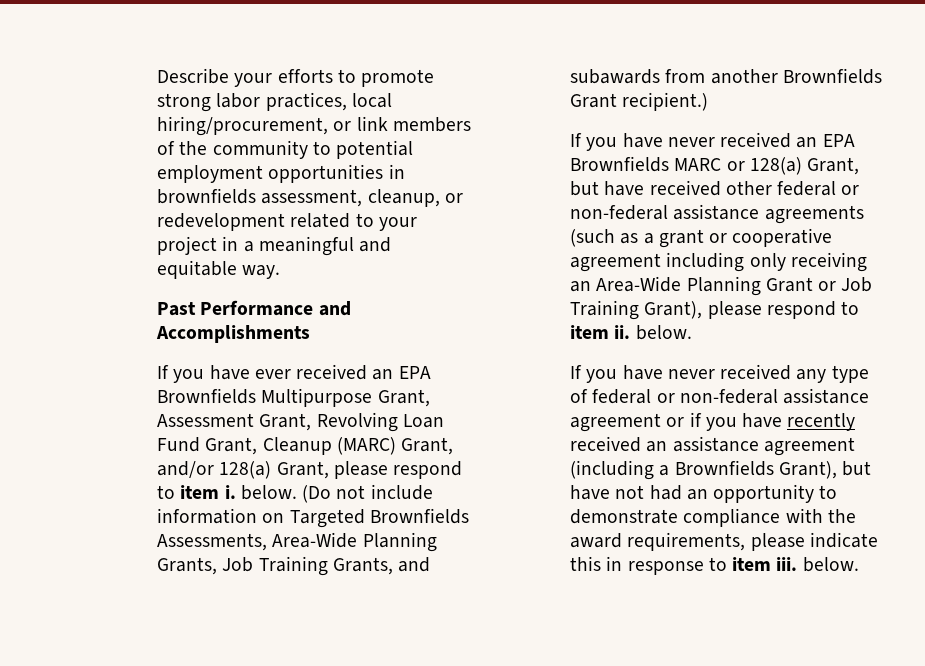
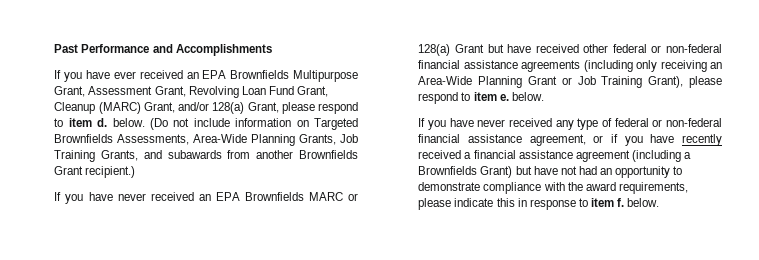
- Describe your efforts to promote strong labor practices, local hiring/procurement, or link members of the community to potential employment opportunities in brownfields assessment, cleanup, or redevelopment related to your project in a meaningful and equitable way.
- If you have ever received an EPA Brownfields Multipurpose Grant, Assessment Grant, Revolving Loan Fund Grant, Cleanup (MARC) Grant, and/or 128(a) Grant, please respond to item i. below.
+ If you have ever received an EPA Brownfields Multipurpose Grant, Assessment Grant, Revolving Loan Fund Grant, Cleanup (MARC) Grant, and/or 128(a) Grant, please respond to item d. below.
- If you have never received an EPA Brownfields MARC or 128(a) Grant, but have received other federal or non-federal assistance agreements (such as a grant or cooperative agreement including only receiving an Area-Wide Planning Grant or Job Training Grant), please respond to item ii. below.
+ If you have never received an EPA Brownfields MARC or 128(a) Grant but have received other federal or non-federal financial assistance agreements (including only receiving an Area-Wide Planning Grant or Job Training Grant), please respond to item e. below.
- If you have never received any type of federal or non-federal assistance agreement or if you have recently received an assistance agreement (including a Brownfields Grant), but have not had an opportunity to demonstrate compliance with the award requirements, please indicate this in response to item iii. below.
+ If you have never received any type of federal or non-federal financial assistance agreement, or if you have recently received a financial assistance agreement (including a Brownfields Grant) but have not had an opportunity to demonstrate compliance with the award requirements, please indicate this in response to item f. below.

